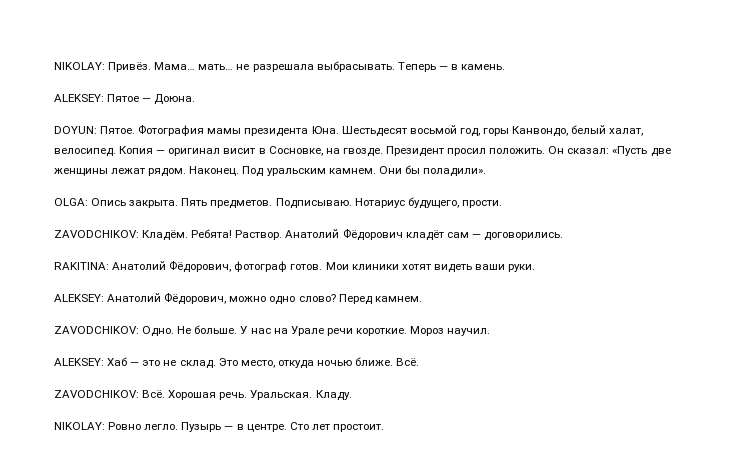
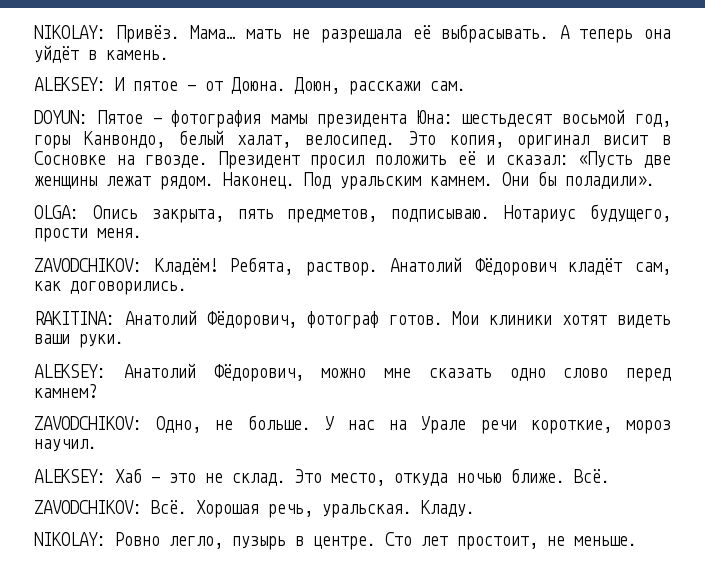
- Мама… мать… не разрешала выбрасывать. Теперь — в камень.
- ALEKSEY: Пятое — Доюна.
- DOYUN: Пятое. Фотография мамы президента Юна. Шестьдесят восьмой год, горы Канвондо, белый халат, велосипед.
+ Мама… мать не разрешала её выбрасывать. А теперь она уйдёт в камень.
+ ALEKSEY: И пятое — от Доюна. Доюн, расскажи сам.
+ DOYUN: Пятое — фотография мамы президента Юна: шестьдесят восьмой год, горы Канвондо, белый халат, велосипед.
- Копия — оригинал висит в Сосновке, на гвозде.
+ Это копия, оригинал висит в Сосновке на гвозде.
- Президент просил положить. Он сказал: «Пусть две женщины лежат рядом.
+ Президент просил положить её и сказал: «Пусть две женщины лежат рядом.
- OLGA: Опись закрыта. Пять предметов. Подписываю. Нотариус будущего, прости.
- ZAVODCHIKOV: Кладём. Ребята! Раствор.
+ OLGA: Опись закрыта, пять предметов, подписываю. Нотариус будущего, прости меня.
+ ZAVODCHIKOV: Кладём! Ребята, раствор.
- Анатолий Фёдорович кладёт сам — договорились.
+ Анатолий Фёдорович кладёт сам, как договорились.
- ALEKSEY: Анатолий Фёдорович, можно одно слово? Перед камнем.
- ZAVODCHIKOV: Одно. Не больше.
+ ALEKSEY: Анатолий Фёдорович, можно мне сказать одно слово перед камнем?
+ ZAVODCHIKOV: Одно, не больше.
- У нас на Урале речи короткие. Мороз научил.
+ У нас на Урале речи короткие, мороз научил.
- ZAVODCHIKOV: Всё. Хорошая речь. Уральская.
+ ZAVODCHIKOV: Всё. Хорошая речь, уральская.
- NIKOLAY: Ровно легло. Пузырь — в центре.
+ NIKOLAY: Ровно легло, пузырь в центре.
- Сто лет простоит.
+ Сто лет простоит, не меньше.

